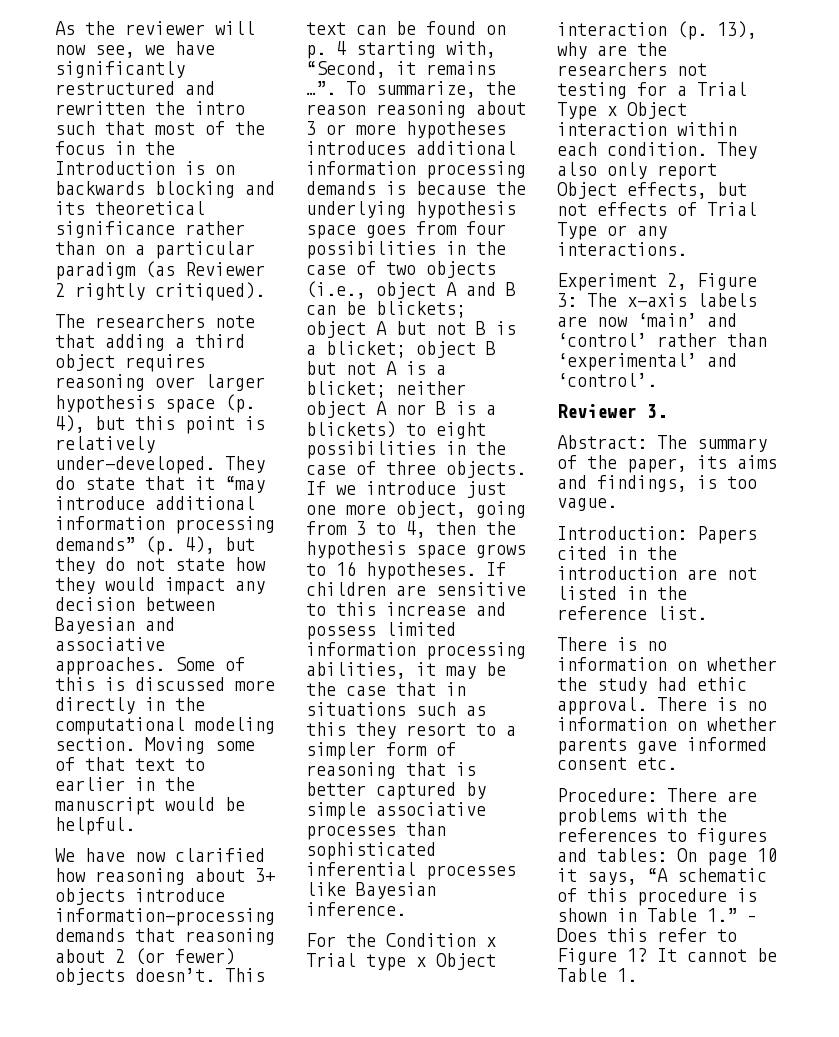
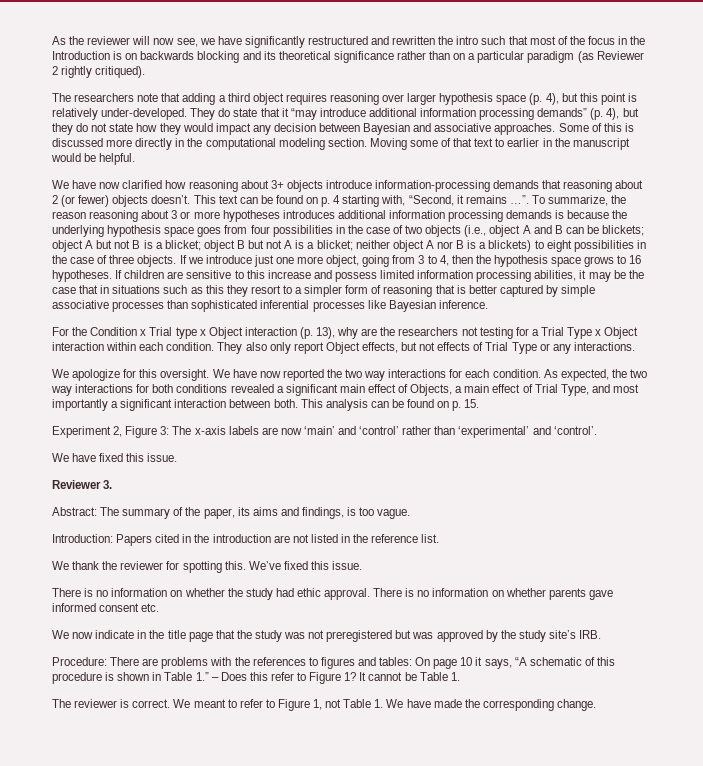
+ We apologize for this oversight. We have now reported the two way interactions for each condition. As expected, the two way interactions for both conditions revealed a significant main effect of Objects, a main effect of Trial Type, and most importantly a significant interaction between both. This analysis can be found on p. 15.
+ We have fixed this issue.
+ We thank the reviewer for spotting this. We’ve fixed this issue.
+ We now indicate in the title page that the study was not preregistered but was approved by the study site’s IRB.
+ The reviewer is correct. We meant to refer to Figure 1, not Table 1. We have made the corresponding change.

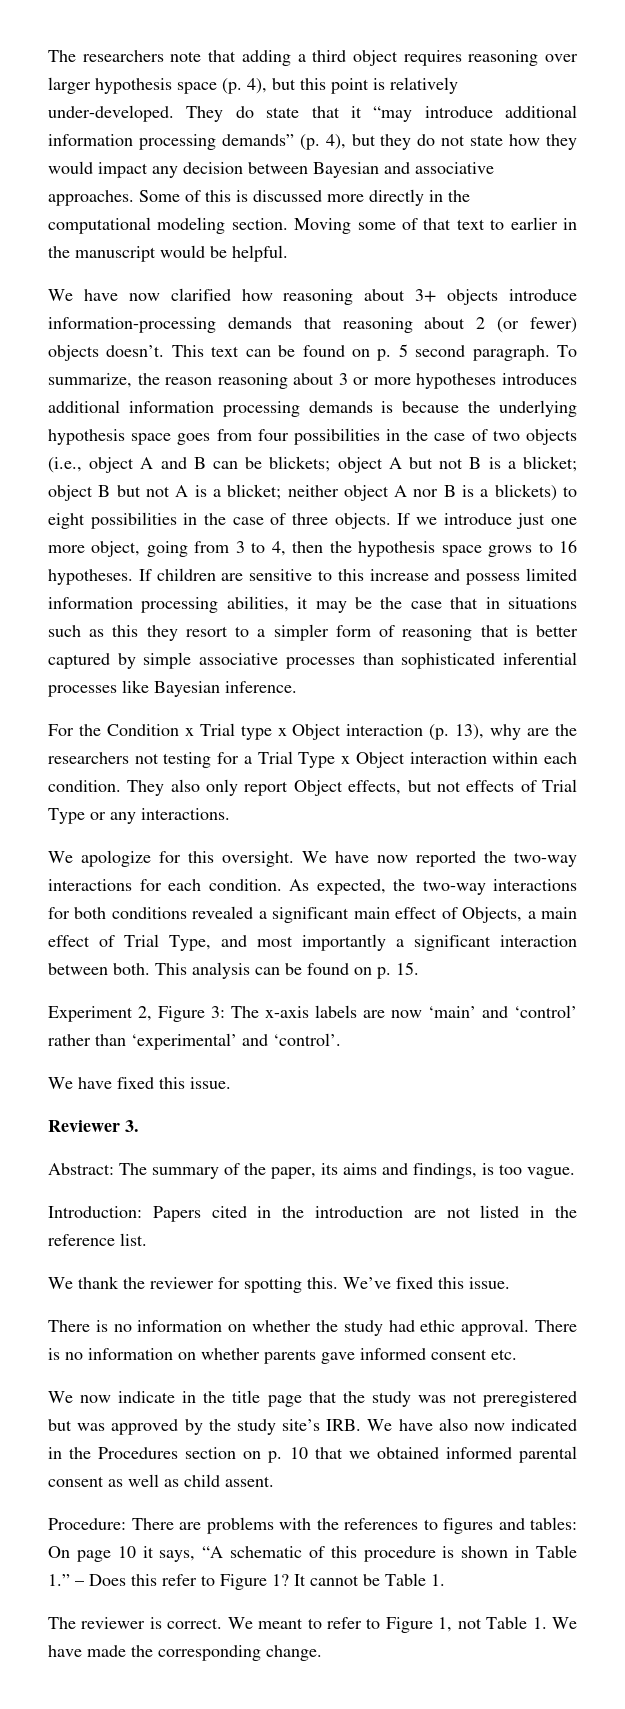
- As the reviewer will now see, we have significantly restructured and rewritten the intro such that most of the focus in the Introduction is on backwards blocking and its theoretical significance rather than on a particular paradigm (as Reviewer 2 rightly critiqued).
- This text can be found on p. 4 starting with, “Second, it remains …”.
+ This text can be found on p. 5 second paragraph.
- We have now reported the two way interactions for each condition.
+ We have now reported the two-way interactions for each condition.
- As expected, the two way interactions for both conditions revealed a significant main effect of Objects, a main effect of Trial Type, and most importantly a significant interaction between both.
+ As expected, the two-way interactions for both conditions revealed a significant main effect of Objects, a main effect of Trial Type, and most importantly a significant interaction between both.
- We now indicate in the title page that the study was not preregistered but was approved by the study site’s IRB.
+ We now indicate in the title page that the study was not preregistered but was approved by the study site’s IRB. We have also now indicated in the Procedures section on p. 10 that we obtained informed parental consent as well as child assent.

